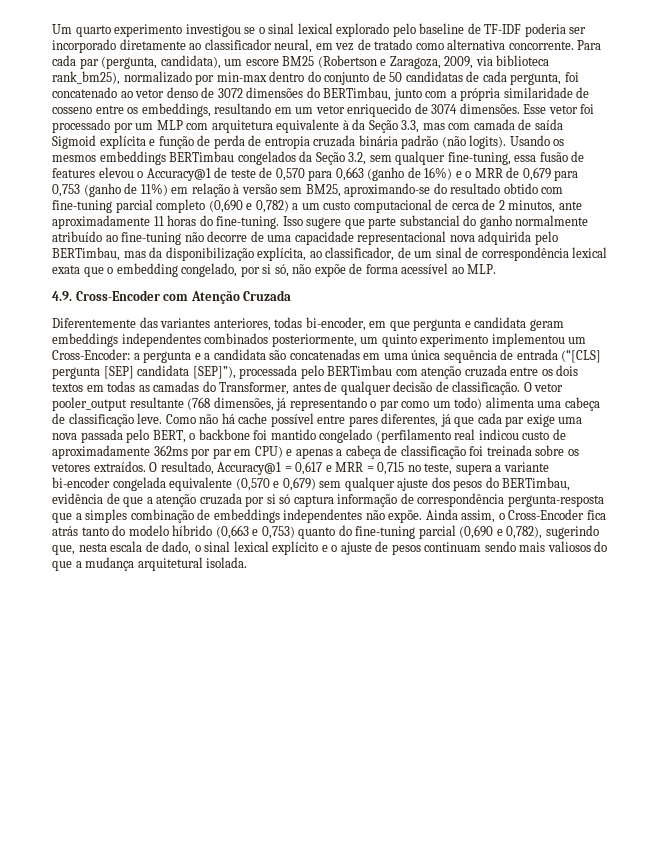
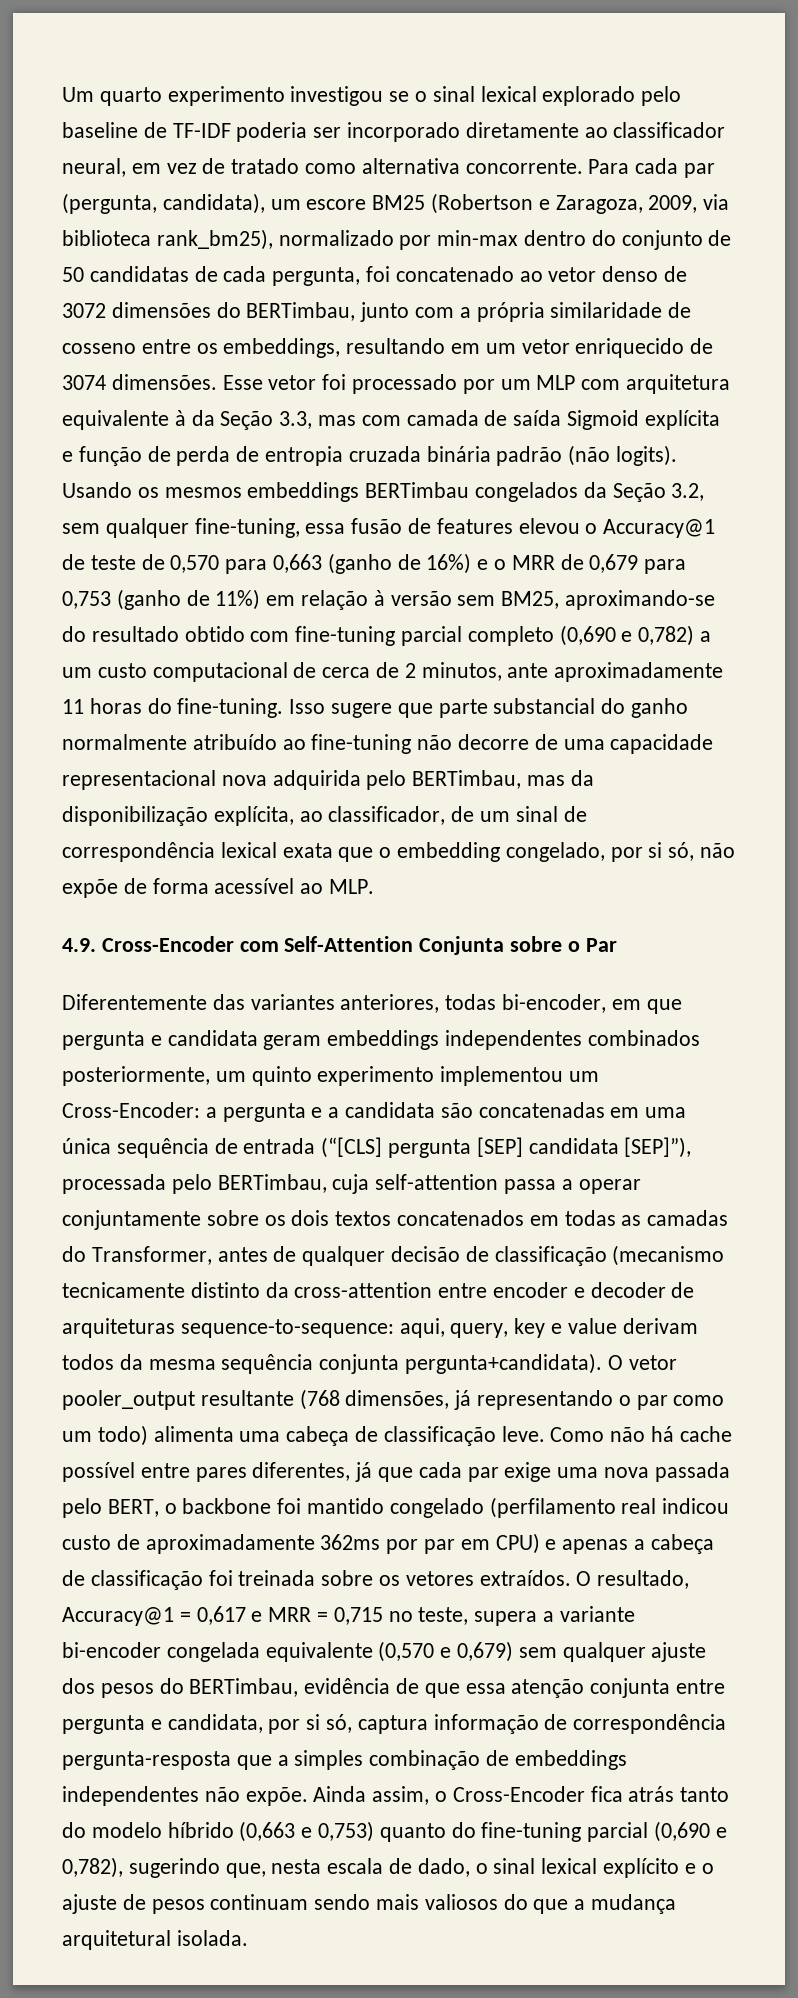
- 4.9. Cross-Encoder com Atenção Cruzada
+ 4.9. Cross-Encoder com Self-Attention Conjunta sobre o Par
- Diferentemente das variantes anteriores, todas bi-encoder, em que pergunta e candidata geram embeddings independentes combinados posteriormente, um quinto experimento implementou um Cross-Encoder: a pergunta e a candidata são concatenadas em uma única sequência de entrada (“[CLS] pergunta [SEP] candidata [SEP]”), processada pelo BERTimbau com atenção cruzada entre os dois textos em todas as camadas do Transformer, antes de qualquer decisão de classificação.
+ Diferentemente das variantes anteriores, todas bi-encoder, em que pergunta e candidata geram embeddings independentes combinados posteriormente, um quinto experimento implementou um Cross-Encoder: a pergunta e a candidata são concatenadas em uma única sequência de entrada (“[CLS] pergunta [SEP] candidata [SEP]”), processada pelo BERTimbau, cuja self-attention passa a operar conjuntamente sobre os dois textos concatenados em todas as camadas do Transformer, antes de qualquer decisão de classificação (mecanismo tecnicamente distinto da cross-attention entre encoder e decoder de arquiteturas sequence-to-sequence: aqui, query, key e value derivam todos da mesma sequência conjunta pergunta+candidata).
- O resultado, Accuracy@1 = 0,617 e MRR = 0,715 no teste, supera a variante bi-encoder congelada equivalente (0,570 e 0,679) sem qualquer ajuste dos pesos do BERTimbau, evidência de que a atenção cruzada por si só captura informação de correspondência pergunta-resposta que a simples combinação de embeddings independentes não expõe.
+ O resultado, Accuracy@1 = 0,617 e MRR = 0,715 no teste, supera a variante bi-encoder congelada equivalente (0,570 e 0,679) sem qualquer ajuste dos pesos do BERTimbau, evidência de que essa atenção conjunta entre pergunta e candidata, por si só, captura informação de correspondência pergunta-resposta que a simples combinação de embeddings independentes não expõe.

